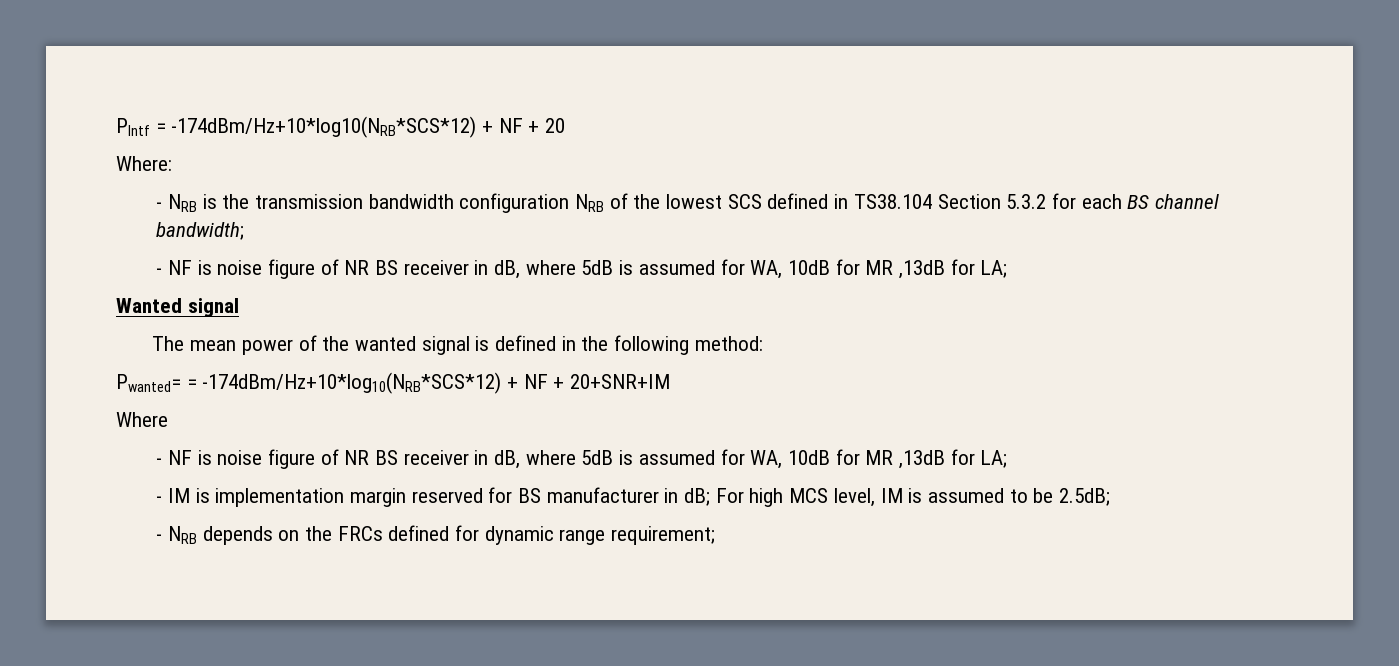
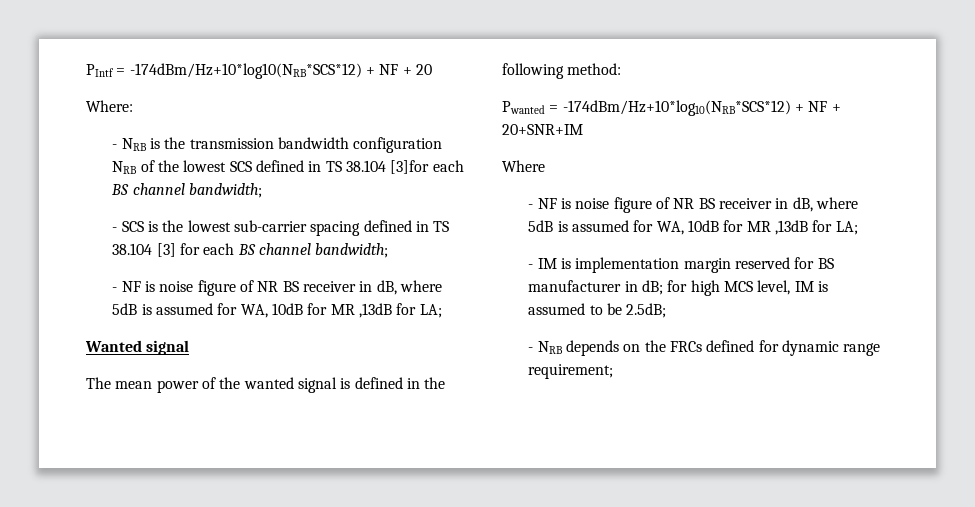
- - NRB is the transmission bandwidth configuration NRB of the lowest SCS defined in TS38.104 Section 5.3.2 for each BS channel bandwidth;
+ - NRB is the transmission bandwidth configuration NRB of the lowest SCS defined in TS 38.104 [3]for each BS channel bandwidth;
+ - SCS is the lowest sub-carrier spacing defined in TS 38.104 [3] for each BS channel bandwidth;
- Pwanted= = -174dBm/Hz+10*log10(NRB*SCS*12) + NF + 20+SNR+IM
+ Pwanted = -174dBm/Hz+10*log10(NRB*SCS*12) + NF + 20+SNR+IM
- - IM is implementation margin reserved for BS manufacturer in dB; For high MCS level, IM is assumed to be 2.5dB;
+ - IM is implementation margin reserved for BS manufacturer in dB; for high MCS level, IM is assumed to be 2.5dB;

